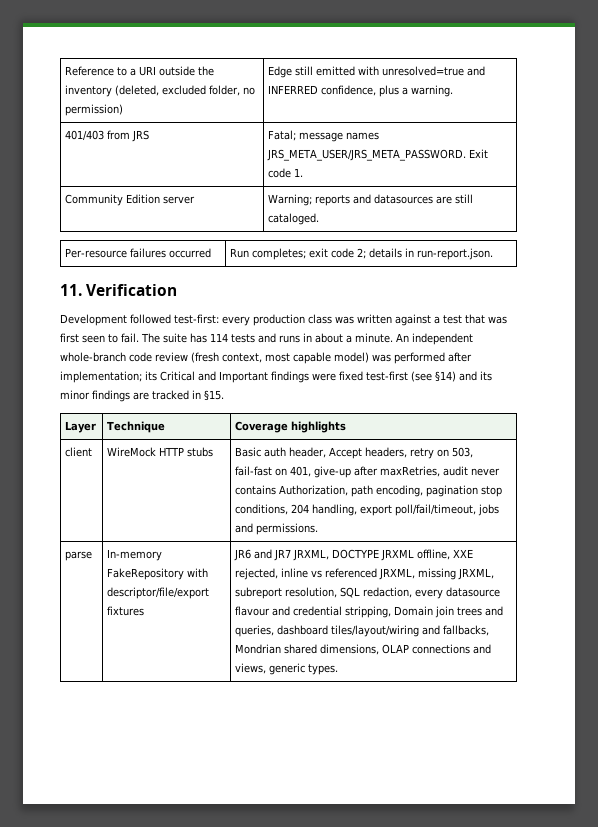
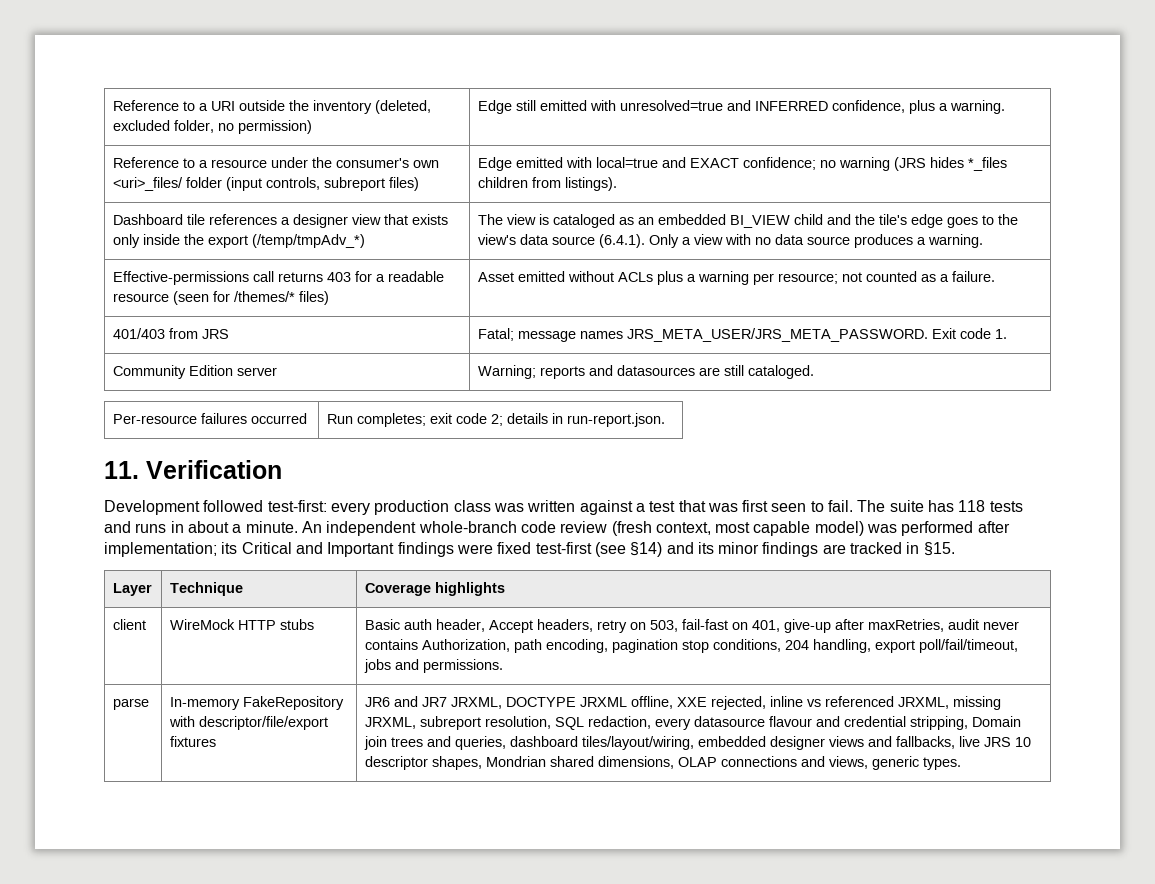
+ Reference to a resource under the consumer's own <uri>_files/ folder (input controls, subreport files) | Edge emitted with local=true and EXACT confidence; no warning (JRS hides *_files children from listings).
+ Dashboard tile references a designer view that exists only inside the export (/temp/tmpAdv_*) | The view is cataloged as an embedded BI_VIEW child and the tile's edge goes to the view's data source (6.4.1). Only a view with no data source produces a warning.
+ Effective-permissions call returns 403 for a readable resource (seen for /themes/* files) | Asset emitted without ACLs plus a warning per resource; not counted as a failure.
- The suite has 114 tests and runs in about a minute.
+ The suite has 118 tests and runs in about a minute.
- JR6 and JR7 JRXML, DOCTYPE JRXML offline, XXE rejected, inline vs referenced JRXML, missing JRXML, subreport resolution, SQL redaction, every datasource flavour and credential stripping, Domain join trees and queries, dashboard tiles/layout/wiring and fallbacks, Mondrian shared dimensions, OLAP connections and views, generic types.
+ JR6 and JR7 JRXML, DOCTYPE JRXML offline, XXE rejected, inline vs referenced JRXML, missing JRXML, subreport resolution, SQL redaction, every datasource flavour and credential stripping, Domain join trees and queries, dashboard tiles/layout/wiring, embedded designer views and fallbacks, live JRS 10 descriptor shapes, Mondrian shared dimensions, OLAP connections and views, generic types.

